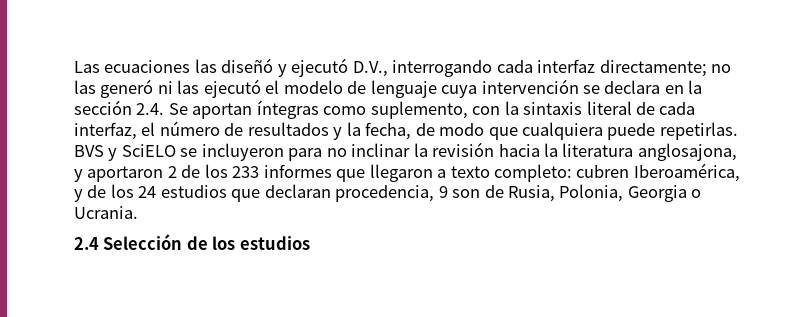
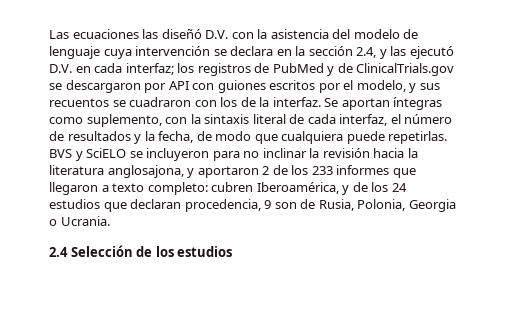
- Las ecuaciones las diseñó y ejecutó D.V., interrogando cada interfaz directamente; no las generó ni las ejecutó el modelo de lenguaje cuya intervención se declara en la sección 2.4. Se aportan íntegras como suplemento, con la sintaxis literal de cada interfaz, el número de resultados y la fecha, de modo que cualquiera puede repetirlas.
+ Las ecuaciones las diseñó D.V. con la asistencia del modelo de lenguaje cuya intervención se declara en la sección 2.4, y las ejecutó D.V. en cada interfaz; los registros de PubMed y de ClinicalTrials.gov se descargaron por API con guiones escritos por el modelo, y sus recuentos se cuadraron con los de la interfaz. Se aportan íntegras como suplemento, con la sintaxis literal de cada interfaz, el número de resultados y la fecha, de modo que cualquiera puede repetirlas.

